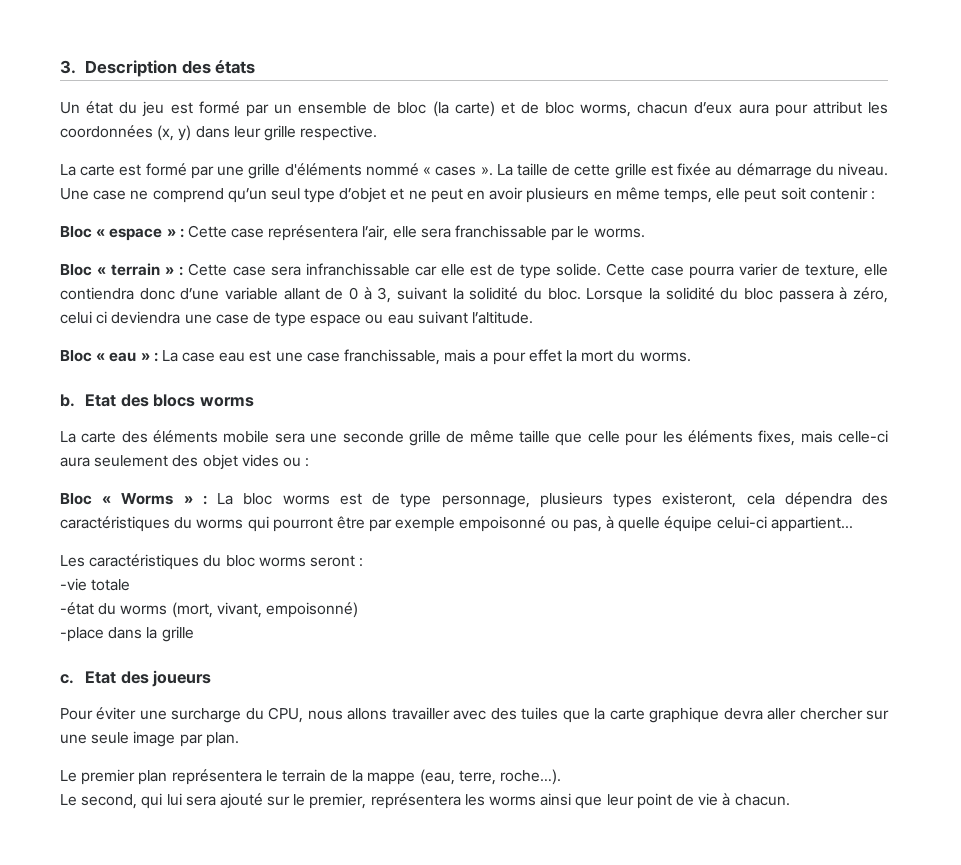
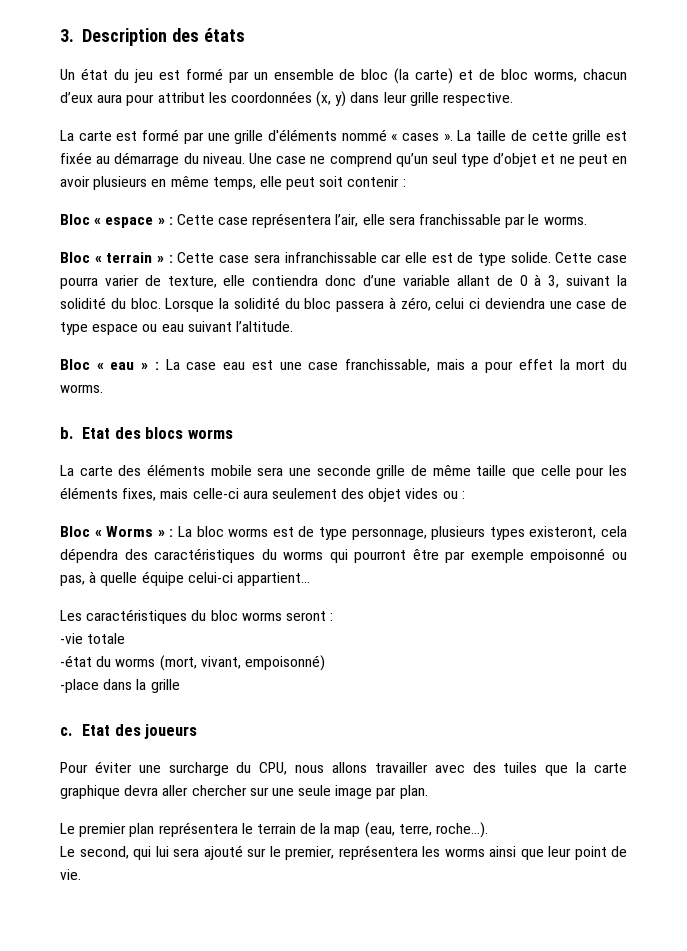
- Le premier plan représentera le terrain de la mappe (eau, terre, roche…).
+ Le premier plan représentera le terrain de la map (eau, terre, roche…).
- Le second, qui lui sera ajouté sur le premier, représentera les worms ainsi que leur point de vie à chacun.
+ Le second, qui lui sera ajouté sur le premier, représentera les worms ainsi que leur point de vie.

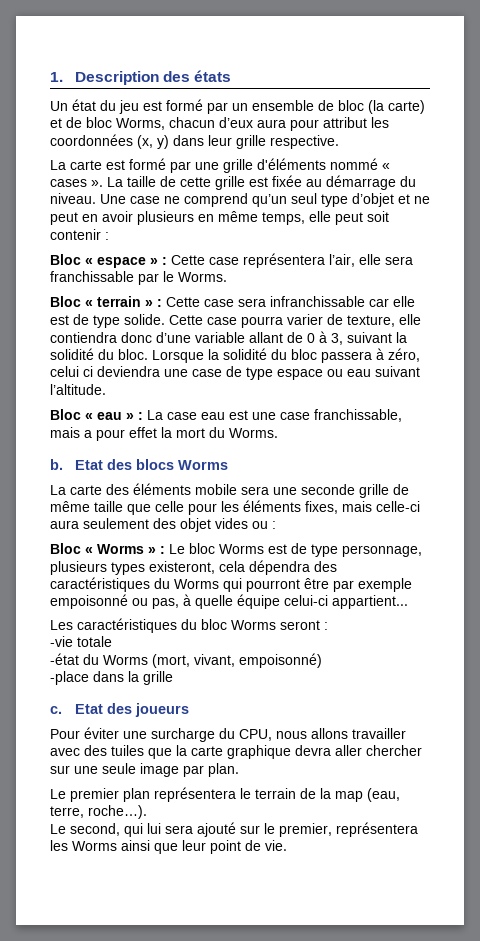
- 3. Description des états
+ 1. Description des états
- Un état du jeu est formé par un ensemble de bloc (la carte) et de bloc worms, chacun d’eux aura pour attribut les coordonnées (x, y) dans leur grille respective.
+ Un état du jeu est formé par un ensemble de bloc (la carte) et de bloc Worms, chacun d’eux aura pour attribut les coordonnées (x, y) dans leur grille respective.
- Bloc « espace » : Cette case représentera l’air, elle sera franchissable par le worms.
+ Bloc « espace » : Cette case représentera l’air, elle sera franchissable par le Worms.
- Bloc « eau » : La case eau est une case franchissable, mais a pour effet la mort du worms.
+ Bloc « eau » : La case eau est une case franchissable, mais a pour effet la mort du Worms.
- Etat des blocs worms
+ Etat des blocs Worms
- Bloc « Worms » : La bloc worms est de type personnage, plusieurs types existeront, cela dépendra des caractéristiques du worms qui pourront être par exemple empoisonné ou pas, à quelle équipe celui-ci appartient...
+ Bloc « Worms » : Le bloc Worms est de type personnage, plusieurs types existeront, cela dépendra des caractéristiques du Worms qui pourront être par exemple empoisonné ou pas, à quelle équipe celui-ci appartient...
- Les caractéristiques du bloc worms seront :
+ Les caractéristiques du bloc Worms seront :
- -état du worms (mort, vivant, empoisonné)
+ -état du Worms (mort, vivant, empoisonné)
- Le second, qui lui sera ajouté sur le premier, représentera les worms ainsi que leur point de vie.
+ Le second, qui lui sera ajouté sur le premier, représentera les Worms ainsi que leur point de vie.

